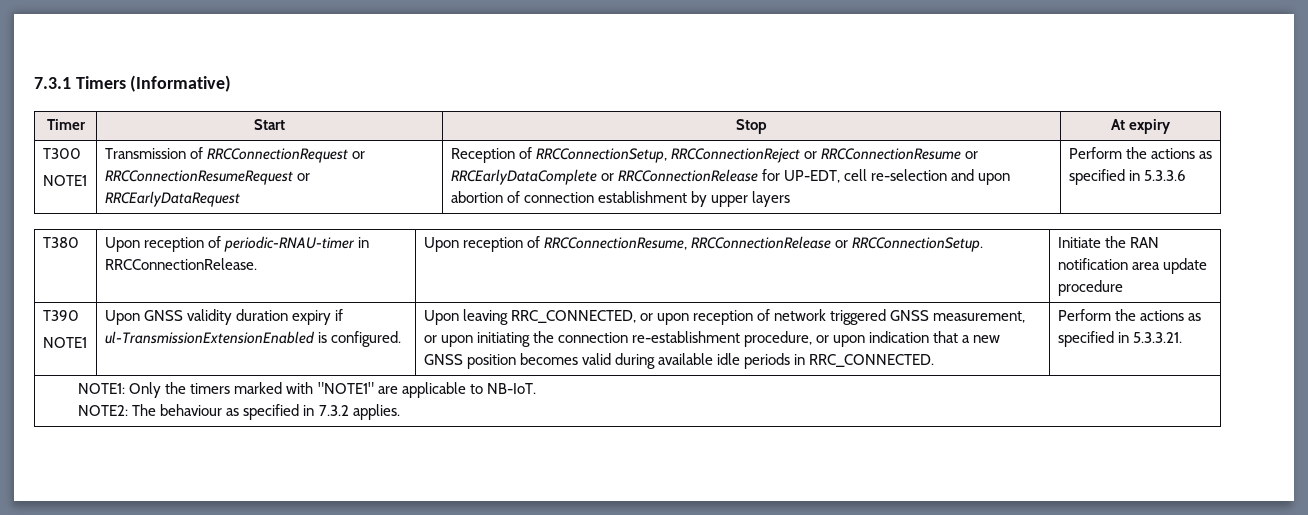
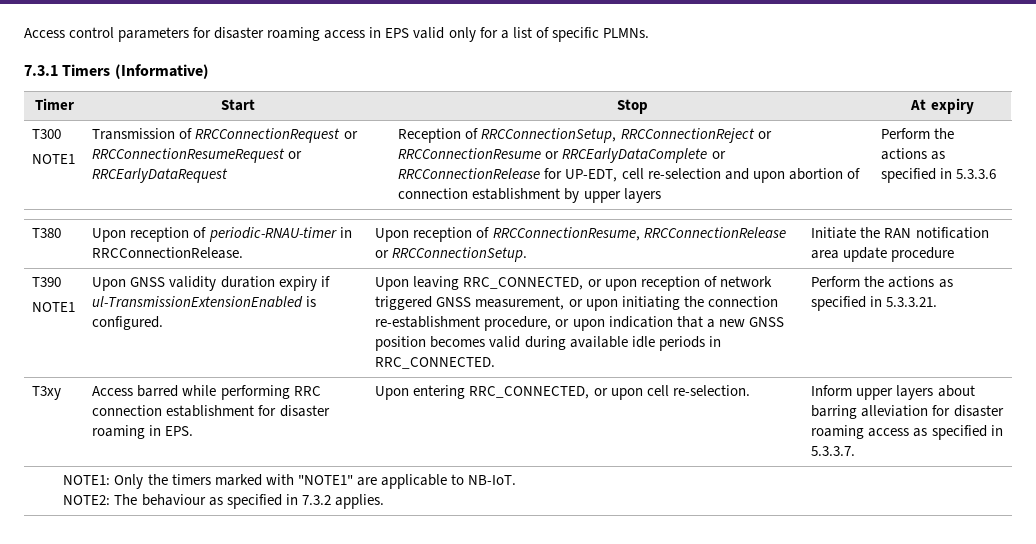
+ Access control parameters for disaster roaming access in EPS valid only for a list of specific PLMNs.
+ T3xy | Access barred while performing RRC connection establishment for disaster roaming in EPS. | Upon entering RRC_CONNECTED, or upon cell re-selection. | Inform upper layers about barring alleviation for disaster roaming access as specified in 5.3.3.7.

